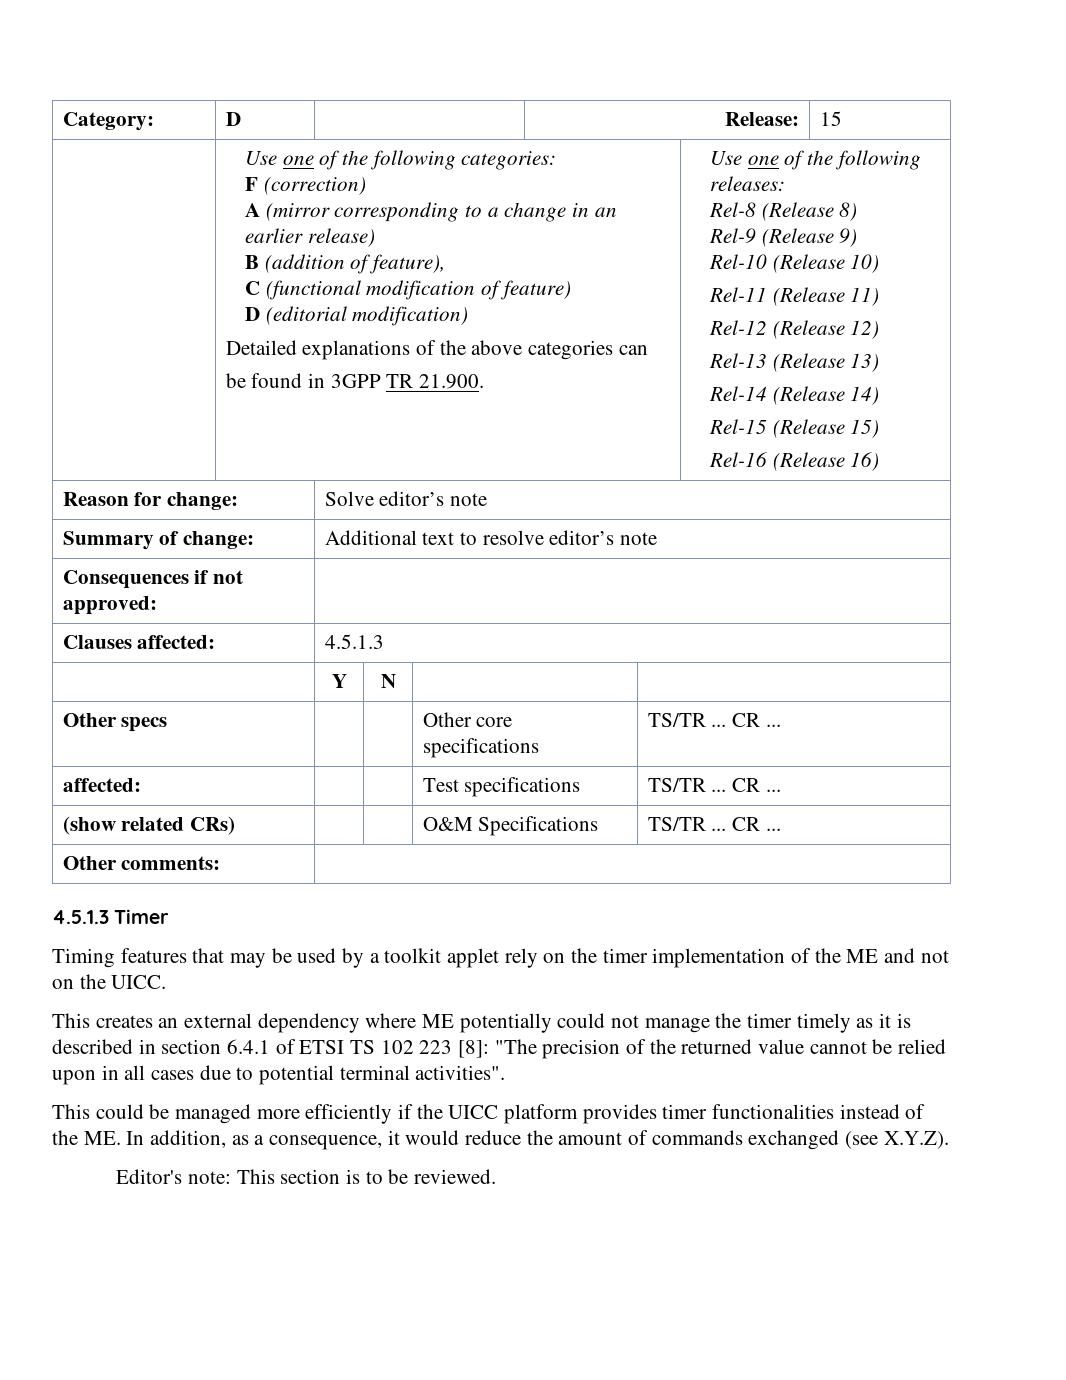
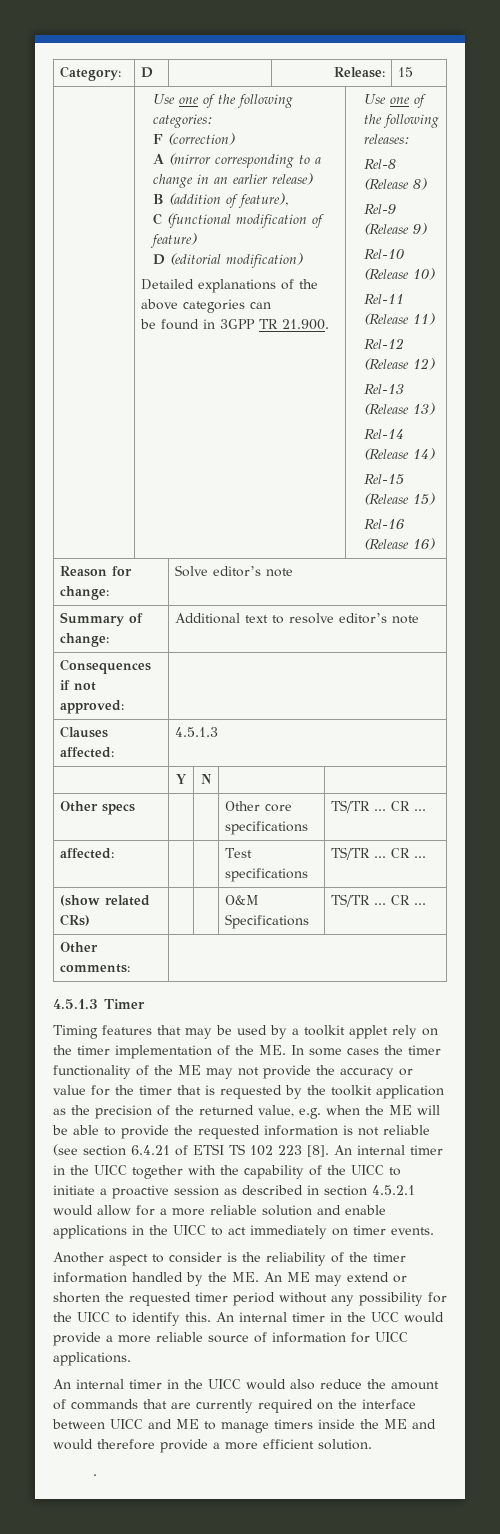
- Timing features that may be used by a toolkit applet rely on the timer implementation of the ME and not on the UICC.
- This creates an external dependency where ME potentially could not manage the timer timely as it is described in section 6.4.1 of ETSI TS 102 223 [8]: "The precision of the returned value cannot be relied upon in all cases due to potential terminal activities".
- This could be managed more efficiently if the UICC platform provides timer functionalities instead of the ME. In addition, as a consequence, it would reduce the amount of commands exchanged (see X.Y.Z).
- Editor's note: This section is to be reviewed.
+ Timing features that may be used by a toolkit applet rely on the timer implementation of the ME. In some cases the timer functionality of the ME may not provide the accuracy or value for the timer that is requested by the toolkit application as the precision of the returned value, e.g. when the ME will be able to provide the requested information is not reliable (see section 6.4.21 of ETSI TS 102 223 [8]. An internal timer in the UICC together with the capability of the UICC to initiate a proactive session as described in section 4.5.2.1 would allow for a more reliable solution and enable applications in the UICC to act immediately on timer events.
+ Another aspect to consider is the reliability of the timer information handled by the ME. An ME may extend or shorten the requested timer period without any possibility for the UICC to identify this. An internal timer in the UCC would provide a more reliable source of information for UICC applications.
+ An internal timer in the UICC would also reduce the amount of commands that are currently required on the interface between UICC and ME to manage timers inside the ME and would therefore provide a more efficient solution.
+ .

